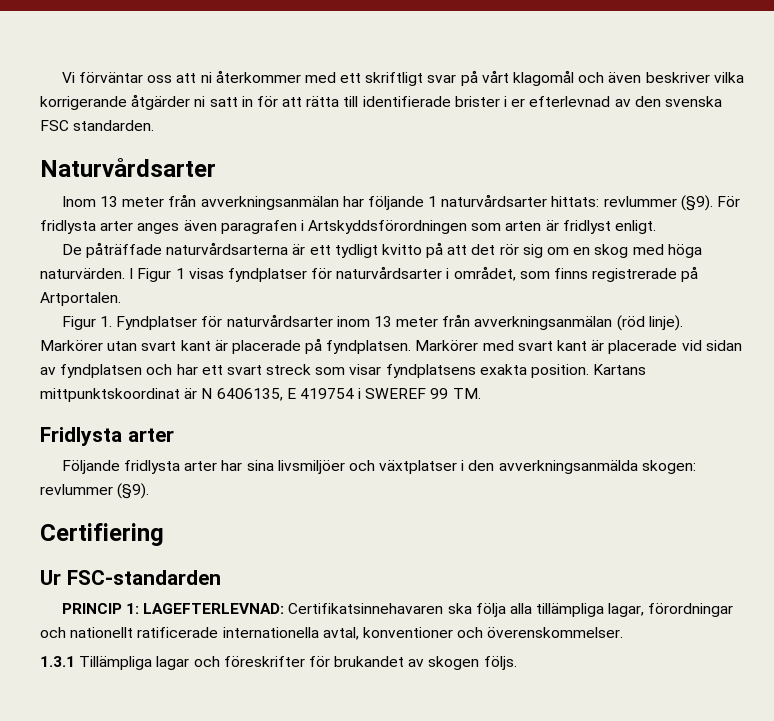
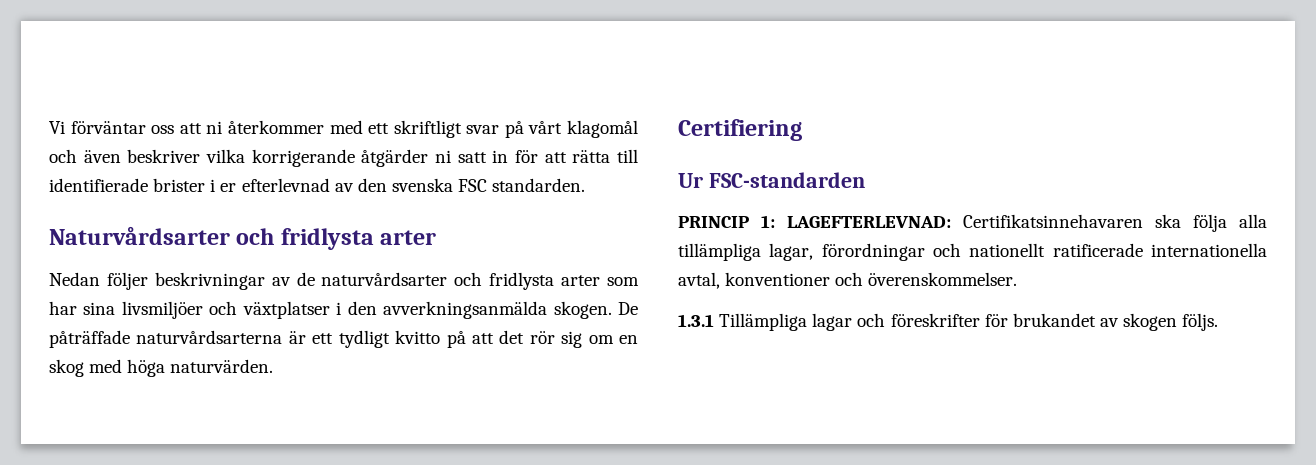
- Naturvårdsarter
- Inom 13 meter från avverkningsanmälan har följande 1 naturvårdsarter hittats: revlummer (§9). För fridlysta arter anges även paragrafen i Artskyddsförordningen som arten är fridlyst enligt.
- De påträffade naturvårdsarterna är ett tydligt kvitto på att det rör sig om en skog med höga naturvärden. I Figur 1 visas fyndplatser för naturvårdsarter i området, som finns registrerade på Artportalen.
- Figur 1. Fyndplatser för naturvårdsarter inom 13 meter från avverkningsanmälan (röd linje). Markörer utan svart kant är placerade på fyndplatsen. Markörer med svart kant är placerade vid sidan av fyndplatsen och har ett svart streck som visar fyndplatsens exakta position. Kartans mittpunktskoordinat är N 6406135, E 419754 i SWEREF 99 TM.
- Fridlysta arter
- Följande fridlysta arter har sina livsmiljöer och växtplatser i den avverkningsanmälda skogen: revlummer (§9).
+ Naturvårdsarter och fridlysta arter
+ Nedan följer beskrivningar av de naturvårdsarter och fridlysta arter som har sina livsmiljöer och växtplatser i den avverkningsanmälda skogen. De påträffade naturvårdsarterna är ett tydligt kvitto på att det rör sig om en skog med höga naturvärden.

